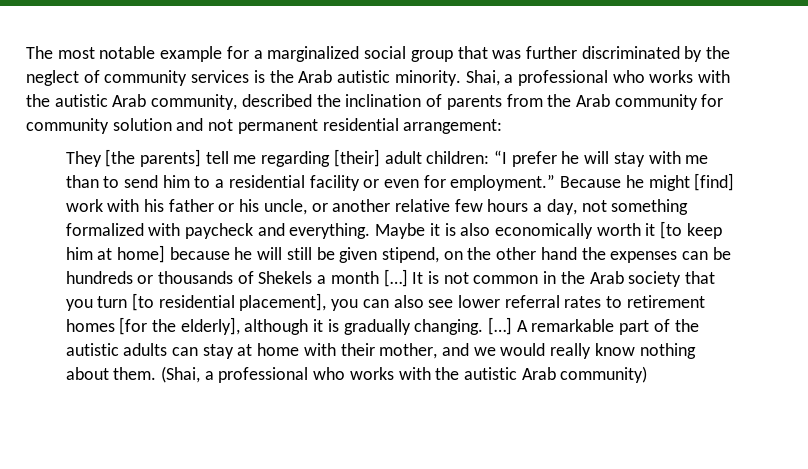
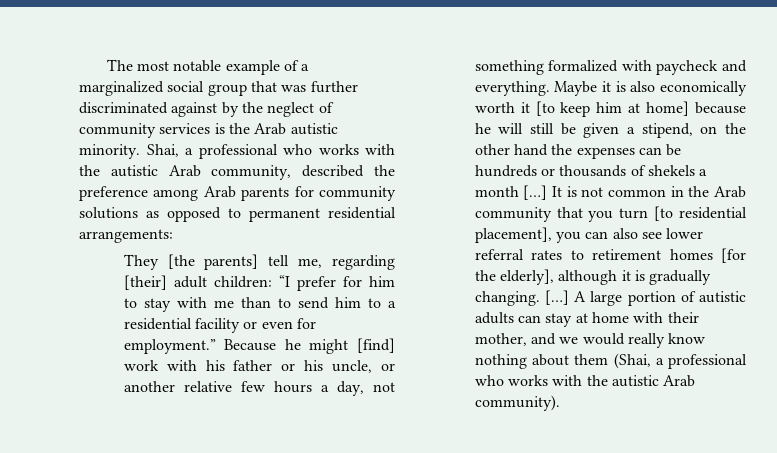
- The most notable example for a marginalized social group that was further discriminated by the neglect of community services is the Arab autistic minority.
+ The most notable example of a marginalized social group that was further discriminated against by the neglect of community services is the Arab autistic minority.
- Shai, a professional who works with the autistic Arab community, described the inclination of parents from the Arab community for community solution and not permanent residential arrangement:
+ Shai, a professional who works with the autistic Arab community, described the preference among Arab parents for community solutions as opposed to permanent residential arrangements:
- They [the parents] tell me regarding [their] adult children: “I prefer he will stay with me than to send him to a residential facility or even for employment.”
+ They [the parents] tell me, regarding [their] adult children: “I prefer for him to stay with me than to send him to a residential facility or even for employment.”
- Maybe it is also economically worth it [to keep him at home] because he will still be given stipend, on the other hand the expenses can be hundreds or thousands of Shekels a month […]
+ Maybe it is also economically worth it [to keep him at home] because he will still be given a stipend, on the other hand the expenses can be hundreds or thousands of shekels a month […]
- It is not common in the Arab society that you turn [to residential placement], you can also see lower referral rates to retirement homes [for the elderly], although it is gradually changing.
+ It is not common in the Arab community that you turn [to residential placement], you can also see lower referral rates to retirement homes [for the elderly], although it is gradually changing.
- A remarkable part of the autistic adults can stay at home with their mother, and we would really know nothing about them. (Shai, a professional who works with the autistic Arab community)
+ A large portion of autistic adults can stay at home with their mother, and we would really know nothing about them (Shai, a professional who works with the autistic Arab community).

